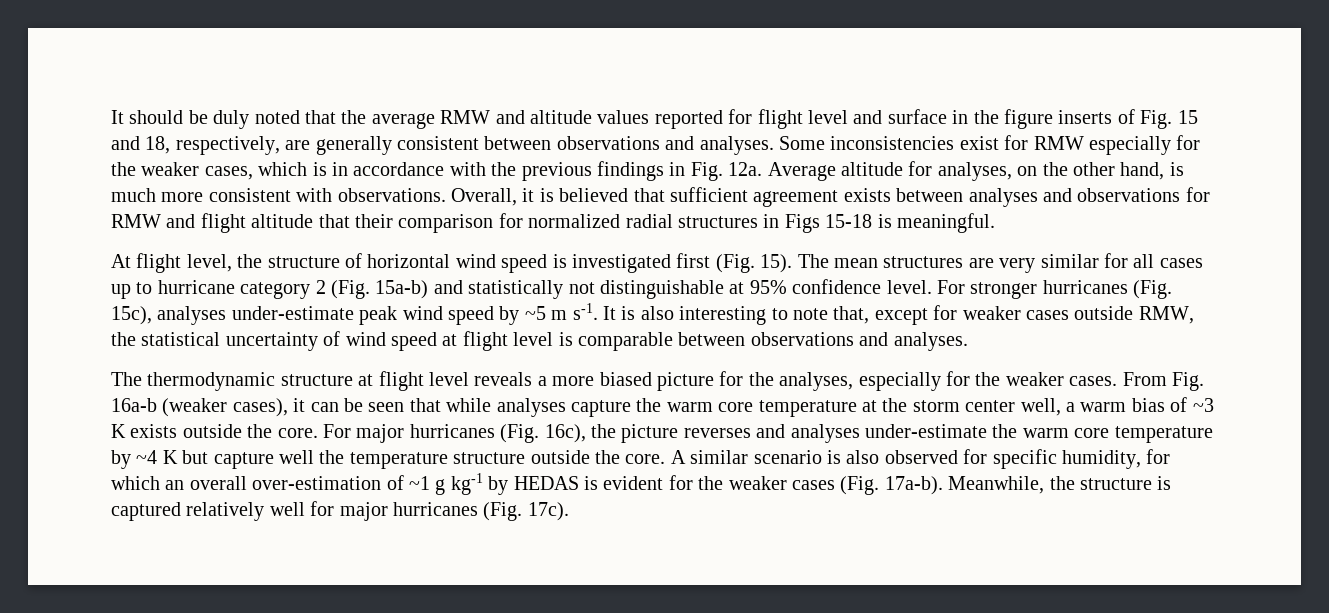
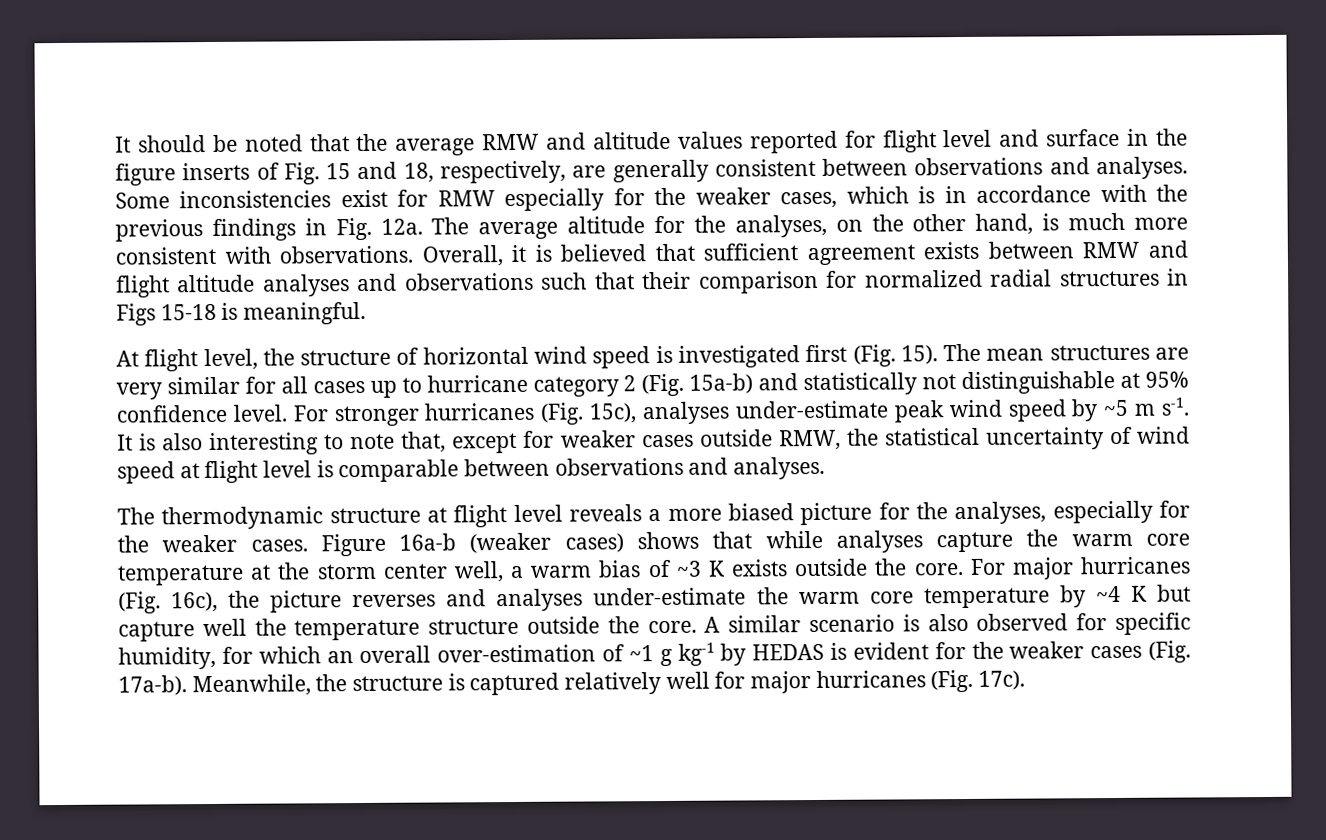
- It should be duly noted that the average RMW and altitude values reported for flight level and surface in the figure inserts of Fig. 15 and 18, respectively, are generally consistent between observations and analyses.
+ It should be noted that the average RMW and altitude values reported for flight level and surface in the figure inserts of Fig. 15 and 18, respectively, are generally consistent between observations and analyses.
- Average altitude for analyses, on the other hand, is much more consistent with observations.
+ The average altitude for the analyses, on the other hand, is much more consistent with observations.
- Overall, it is believed that sufficient agreement exists between analyses and observations for RMW and flight altitude that their comparison for normalized radial structures in Figs 15-18 is meaningful.
+ Overall, it is believed that sufficient agreement exists between RMW and flight altitude analyses and observations such that their comparison for normalized radial structures in Figs 15-18 is meaningful.
- From Fig. 16a-b (weaker cases), it can be seen that while analyses capture the warm core temperature at the storm center well, a warm bias of ~3 K exists outside the core.
+ Figure 16a-b (weaker cases) shows that while analyses capture the warm core temperature at the storm center well, a warm bias of ~3 K exists outside the core.

